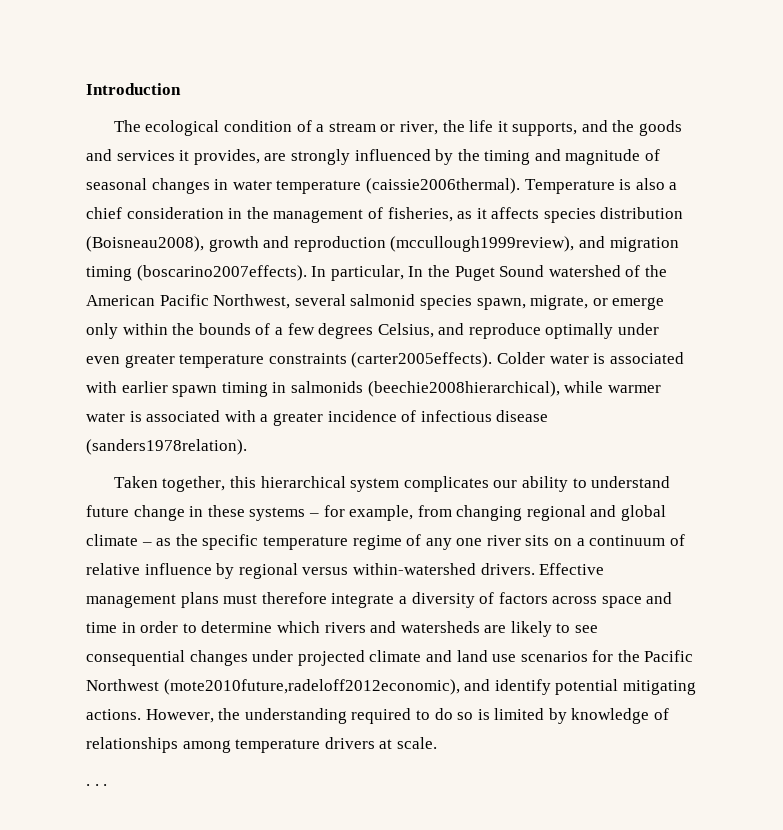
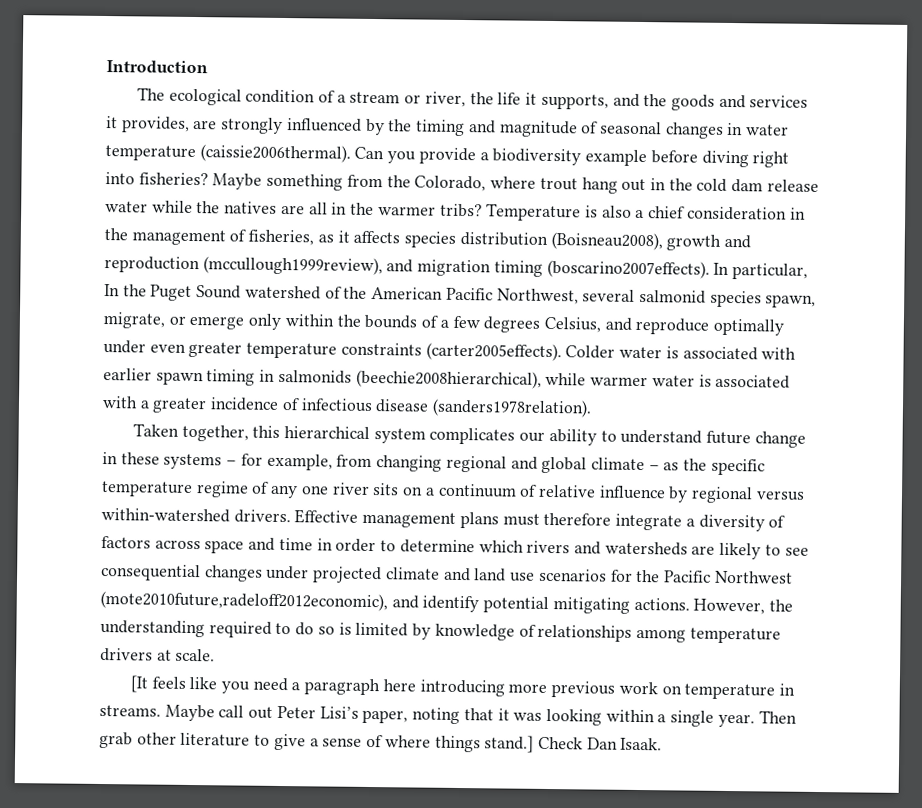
+ Can you provide a biodiversity example before diving right into fisheries? Maybe something from the Colorado, where trout hang out in the cold dam release water while the natives are all in the warmer tribs?
- . . .
+ [It feels like you need a paragraph here introducing more previous work on temperature in streams. Maybe call out Peter Lisi’s paper, noting that it was looking within a single year. Then grab other literature to give a sense of where things stand.] Check Dan Isaak.

